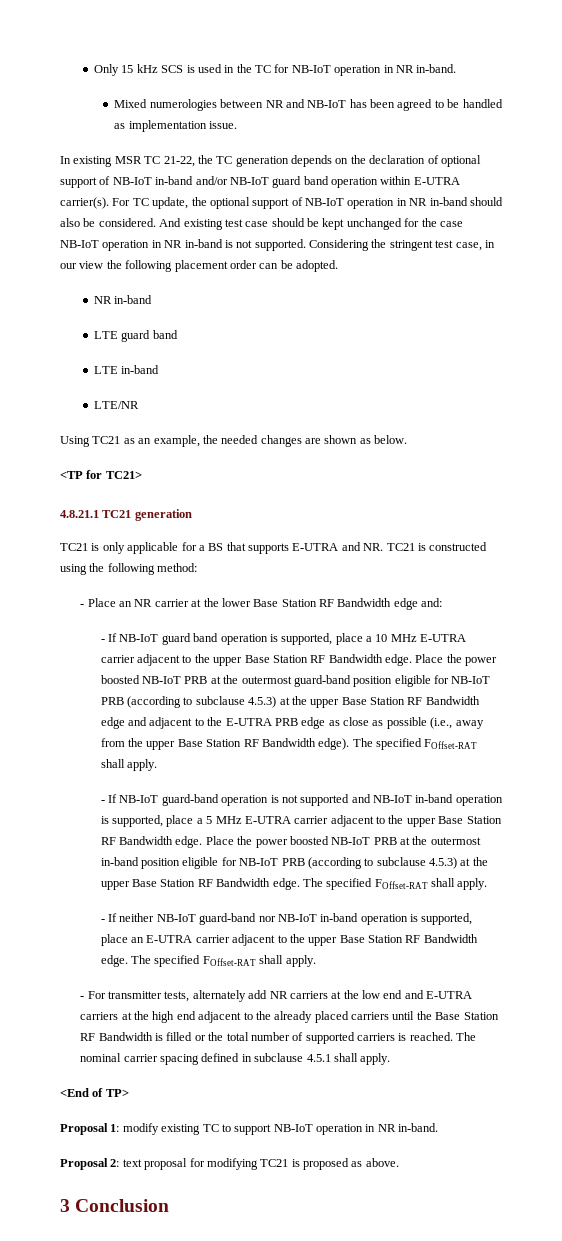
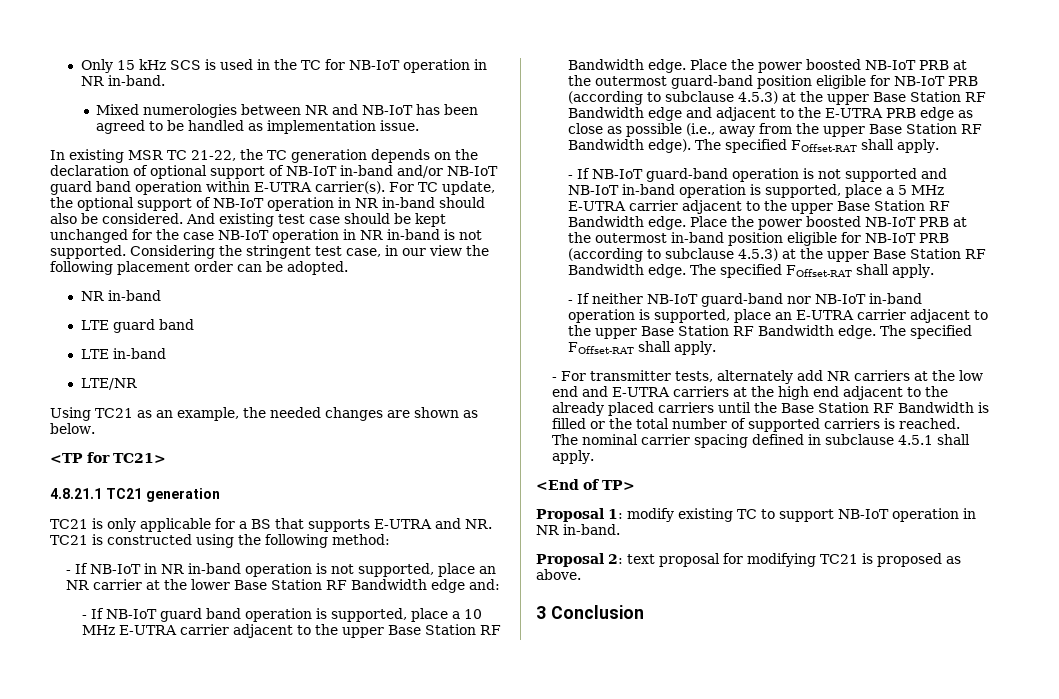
- - Place an NR carrier at the lower Base Station RF Bandwidth edge and:
+ - If NB-IoT in NR in-band operation is not supported, place an NR carrier at the lower Base Station RF Bandwidth edge and:

